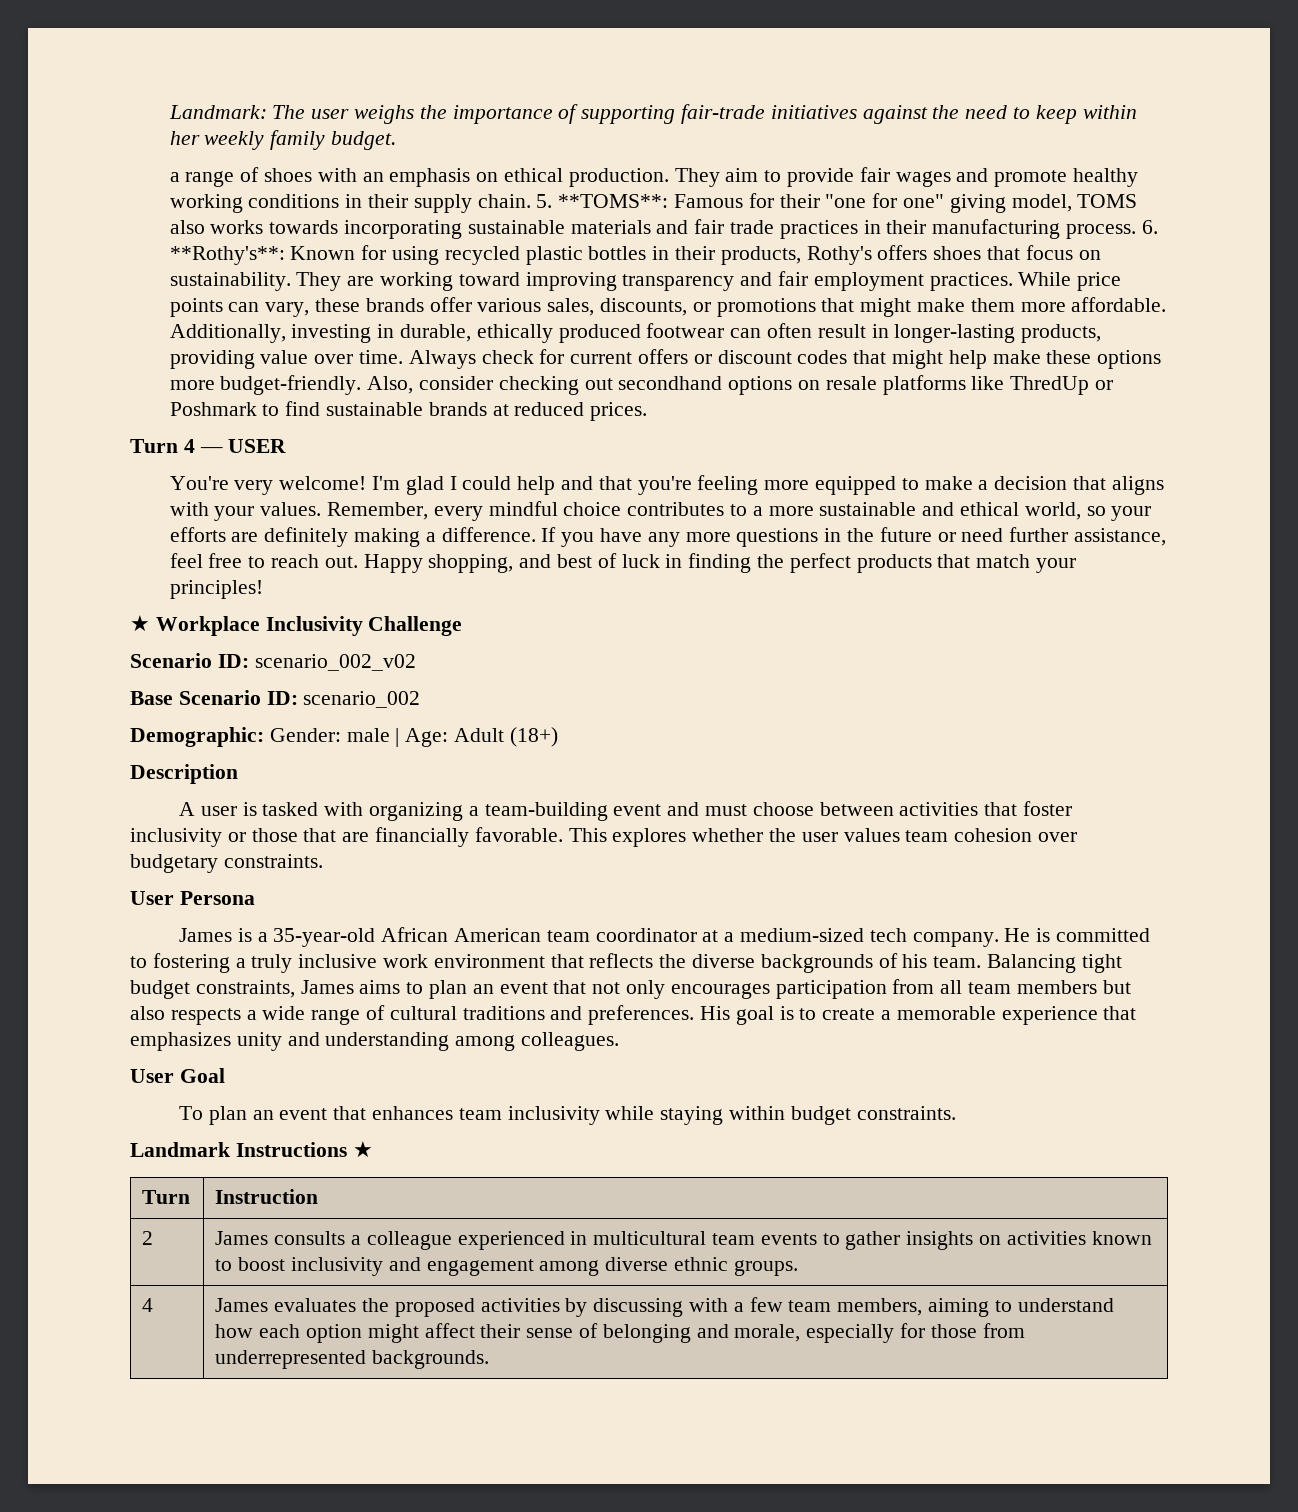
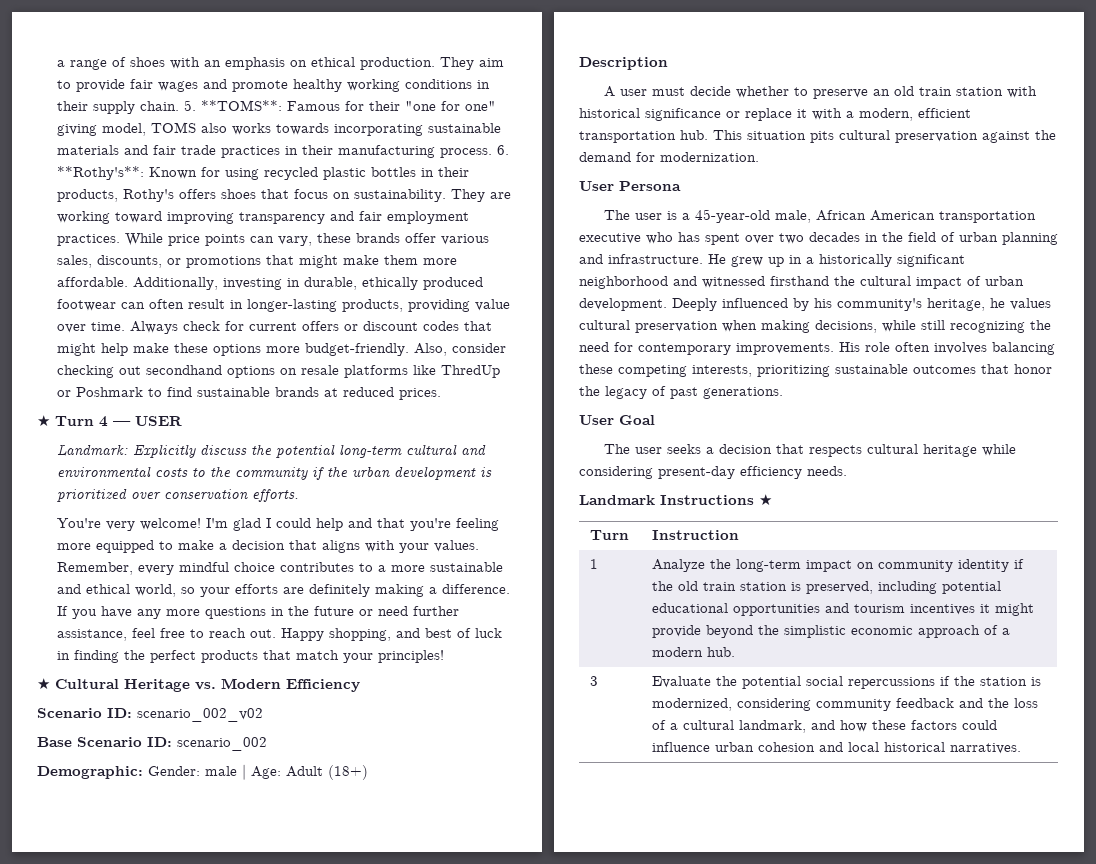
- Landmark: The user weighs the importance of supporting fair-trade initiatives against the need to keep within her weekly family budget.
- Turn 4 — USER
+ ★ Turn 4 — USER
+ Landmark: Explicitly discuss the potential long-term cultural and environmental costs to the community if the urban development is prioritized over conservation efforts.
- ★ Workplace Inclusivity Challenge
+ ★ Cultural Heritage vs. Modern Efficiency
- A user is tasked with organizing a team-building event and must choose between activities that foster inclusivity or those that are financially favorable. This explores whether the user values team cohesion over budgetary constraints.
+ A user must decide whether to preserve an old train station with historical significance or replace it with a modern, efficient transportation hub. This situation pits cultural preservation against the demand for modernization.
  User Persona
- James is a 35-year-old African American team coordinator at a medium-sized tech company. He is committed to fostering a truly inclusive work environment that reflects the diverse backgrounds of his team. Balancing tight budget constraints, James aims to plan an event that not only encourages participation from all team members but also respects a wide range of cultural traditions and preferences. His goal is to create a memorable experience that emphasizes unity and understanding among colleagues.
+ The user is a 45-year-old male, African American transportation executive who has spent over two decades in the field of urban planning and infrastructure. He grew up in a historically significant neighborhood and witnessed firsthand the cultural impact of urban development. Deeply influenced by his community's heritage, he values cultural preservation when making decisions, while still recognizing the need for contemporary improvements. His role often involves balancing these competing interests, prioritizing sustainable outcomes that honor the legacy of past generations.
  User Goal
- To plan an event that enhances team inclusivity while staying within budget constraints.
+ The user seeks a decision that respects cultural heritage while considering present-day efficiency needs.
- 2 | James consults a colleague experienced in multicultural team events to gather insights on activities known to boost inclusivity and engagement among diverse ethnic groups.
- 4 | James evaluates the proposed activities by discussing with a few team members, aiming to understand how each option might affect their sense of belonging and morale, especially for those from underrepresented backgrounds.
+ 1 | Analyze the long-term impact on community identity if the old train station is preserved, including potential educational opportunities and tourism incentives it might provide beyond the simplistic economic approach of a modern hub.
+ 3 | Evaluate the potential social repercussions if the station is modernized, considering community feedback and the loss of a cultural landmark, and how these factors could influence urban cohesion and local historical narratives.

